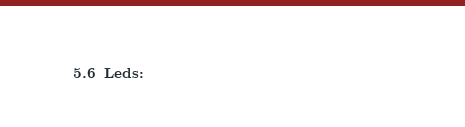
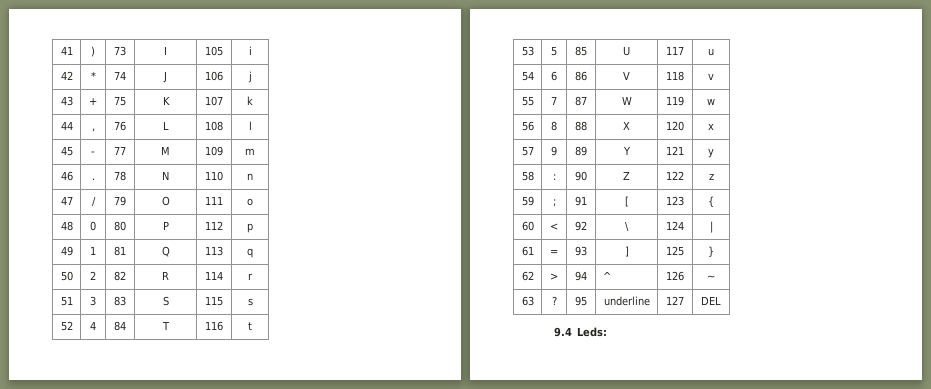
- 5.6 Leds:
+ 41 | ) | 73 | I | 105 | i
+ 42 | * | 74 | J | 106 | j
+ 43 | + | 75 | K | 107 | k
+ 44 | , | 76 | L | 108 | l
+ 45 | - | 77 | M | 109 | m
+ 46 | . | 78 | N | 110 | n
+ 47 | / | 79 | O | 111 | o
+ 48 | 0 | 80 | P | 112 | p
+ 49 | 1 | 81 | Q | 113 | q
+ 50 | 2 | 82 | R | 114 | r
+ 51 | 3 | 83 | S | 115 | s
+ 52 | 4 | 84 | T | 116 | t
+ 53 | 5 | 85 | U | 117 | u
+ 54 | 6 | 86 | V | 118 | v
+ 55 | 7 | 87 | W | 119 | w
+ 56 | 8 | 88 | X | 120 | x
+ 57 | 9 | 89 | Y | 121 | y
+ 58 | : | 90 | Z | 122 | z
+ 59 | ; | 91 | [ | 123 | {
+ 60 | < | 92 | \ | 124 | |
+ 61 | = | 93 | ] | 125 | }
+ 62 | > | 94 | ^ | 126 | ~
+ 63 | ? | 95 | underline | 127 | DEL
+ 9.4 Leds:

